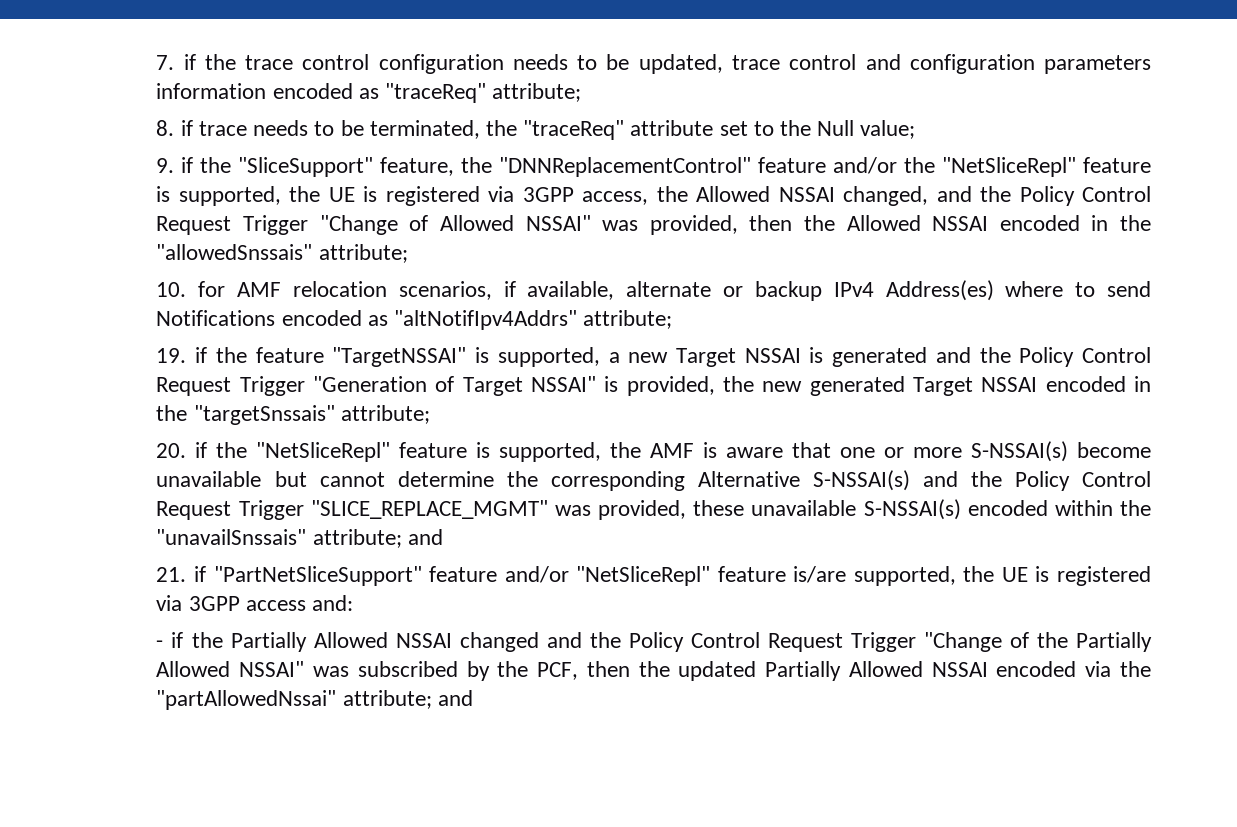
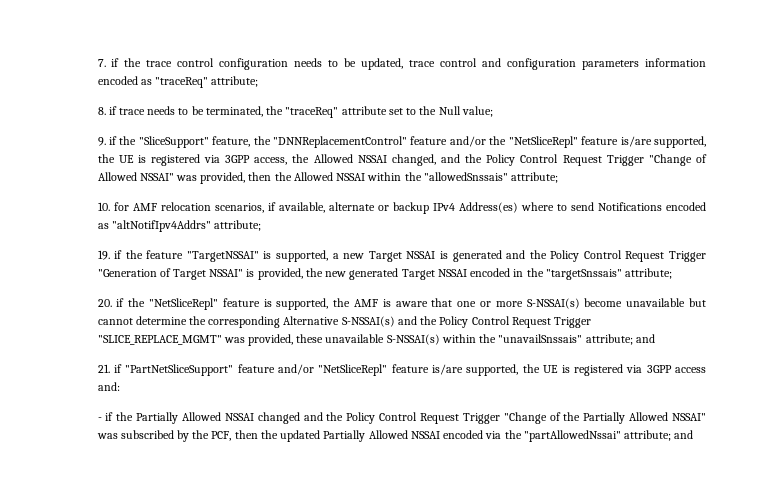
- 9. if the "SliceSupport" feature, the "DNNReplacementControl" feature and/or the "NetSliceRepl" feature is supported, the UE is registered via 3GPP access, the Allowed NSSAI changed, and the Policy Control Request Trigger "Change of Allowed NSSAI" was provided, then the Allowed NSSAI encoded in the "allowedSnssais" attribute;
+ 9. if the "SliceSupport" feature, the "DNNReplacementControl" feature and/or the "NetSliceRepl" feature is/are supported, the UE is registered via 3GPP access, the Allowed NSSAI changed, and the Policy Control Request Trigger "Change of Allowed NSSAI" was provided, then the Allowed NSSAI within the "allowedSnssais" attribute;
- 20. if the "NetSliceRepl" feature is supported, the AMF is aware that one or more S-NSSAI(s) become unavailable but cannot determine the corresponding Alternative S-NSSAI(s) and the Policy Control Request Trigger "SLICE_REPLACE_MGMT" was provided, these unavailable S-NSSAI(s) encoded within the "unavailSnssais" attribute; and
+ 20. if the "NetSliceRepl" feature is supported, the AMF is aware that one or more S-NSSAI(s) become unavailable but cannot determine the corresponding Alternative S-NSSAI(s) and the Policy Control Request Trigger "SLICE_REPLACE_MGMT" was provided, these unavailable S-NSSAI(s) within the "unavailSnssais" attribute; and

